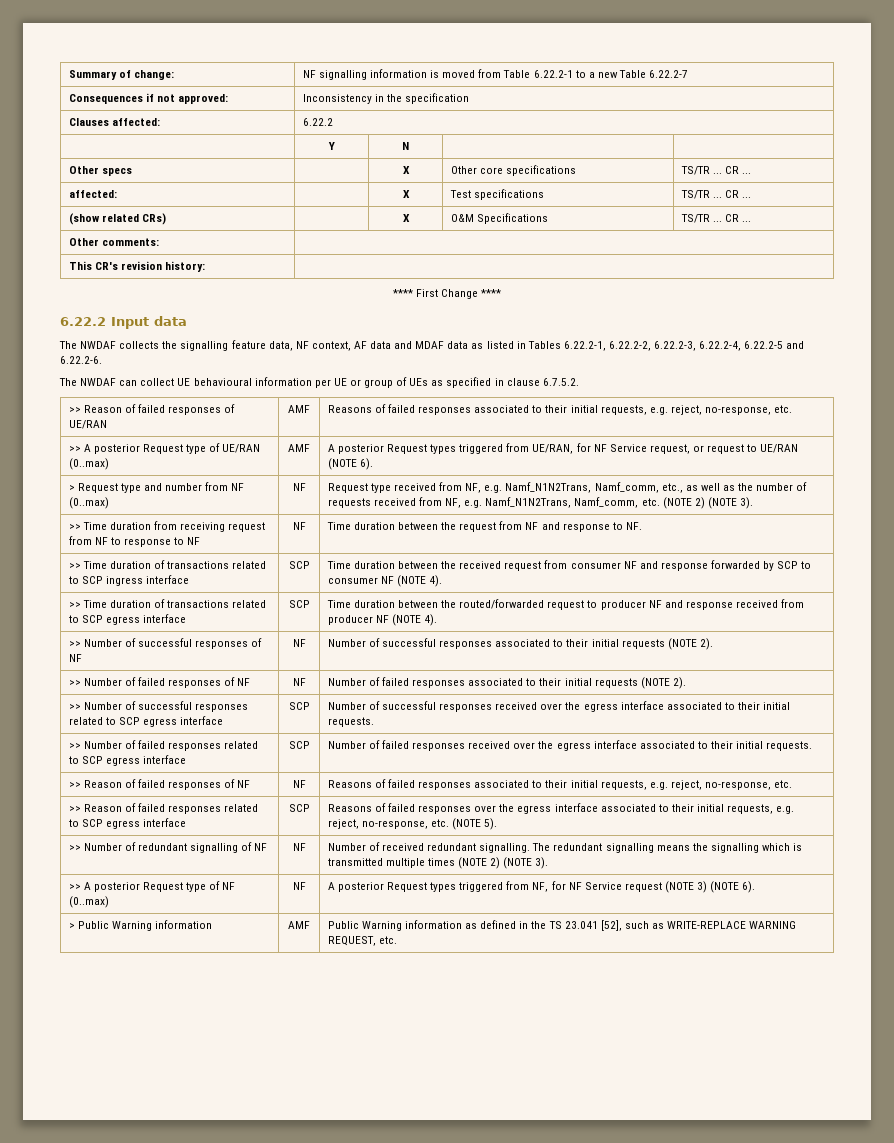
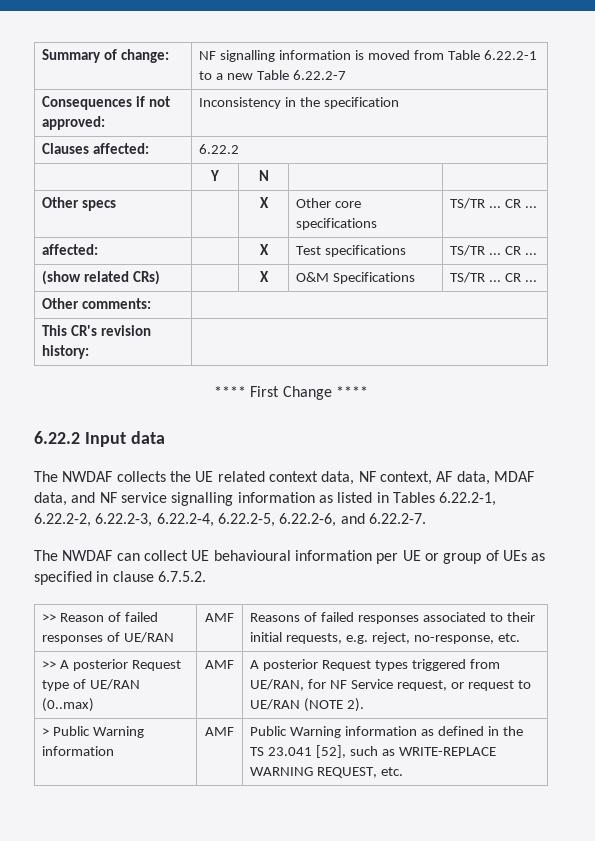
- The NWDAF collects the signalling feature data, NF context, AF data and MDAF data as listed in Tables 6.22.2-1, 6.22.2-2, 6.22.2-3, 6.22.2-4, 6.22.2-5 and 6.22.2-6.
+ The NWDAF collects the UE related context data, NF context, AF data, MDAF data, and NF service signalling information as listed in Tables 6.22.2-1, 6.22.2-2, 6.22.2-3, 6.22.2-4, 6.22.2-5, 6.22.2-6, and 6.22.2-7.
- >> A posterior Request type of UE/RAN (0..max) | AMF | A posterior Request types triggered from UE/RAN, for NF Service request, or request to UE/RAN (NOTE 6).
- > Request type and number from NF (0..max) | NF | Request type received from NF, e.g. Namf_N1N2Trans, Namf_comm, etc., as well as the number of requests received from NF, e.g. Namf_N1N2Trans, Namf_comm, etc. (NOTE 2) (NOTE 3).
- >> Time duration from receiving request from NF to response to NF | NF | Time duration between the request from NF and response to NF.
- >> Time duration of transactions related to SCP ingress interface | SCP | Time duration between the received request from consumer NF and response forwarded by SCP to consumer NF (NOTE 4).
- >> Time duration of transactions related to SCP egress interface | SCP | Time duration between the routed/forwarded request to producer NF and response received from producer NF (NOTE 4).
- >> Number of successful responses of NF | NF | Number of successful responses associated to their initial requests (NOTE 2).
- >> Number of failed responses of NF | NF | Number of failed responses associated to their initial requests (NOTE 2).
- >> Number of successful responses related to SCP egress interface | SCP | Number of successful responses received over the egress interface associated to their initial requests.
- >> Number of failed responses related to SCP egress interface | SCP | Number of failed responses received over the egress interface associated to their initial requests.
- >> Reason of failed responses of NF | NF | Reasons of failed responses associated to their initial requests, e.g. reject, no-response, etc.
- >> Reason of failed responses related to SCP egress interface | SCP | Reasons of failed responses over the egress interface associated to their initial requests, e.g. reject, no-response, etc. (NOTE 5).
- >> Number of redundant signalling of NF | NF | Number of received redundant signalling. The redundant signalling means the signalling which is transmitted multiple times (NOTE 2) (NOTE 3).
- >> A posterior Request type of NF (0..max) | NF | A posterior Request types triggered from NF, for NF Service request (NOTE 3) (NOTE 6).
+ >> A posterior Request type of UE/RAN (0..max) | AMF | A posterior Request types triggered from UE/RAN, for NF Service request, or request to UE/RAN (NOTE 2).

